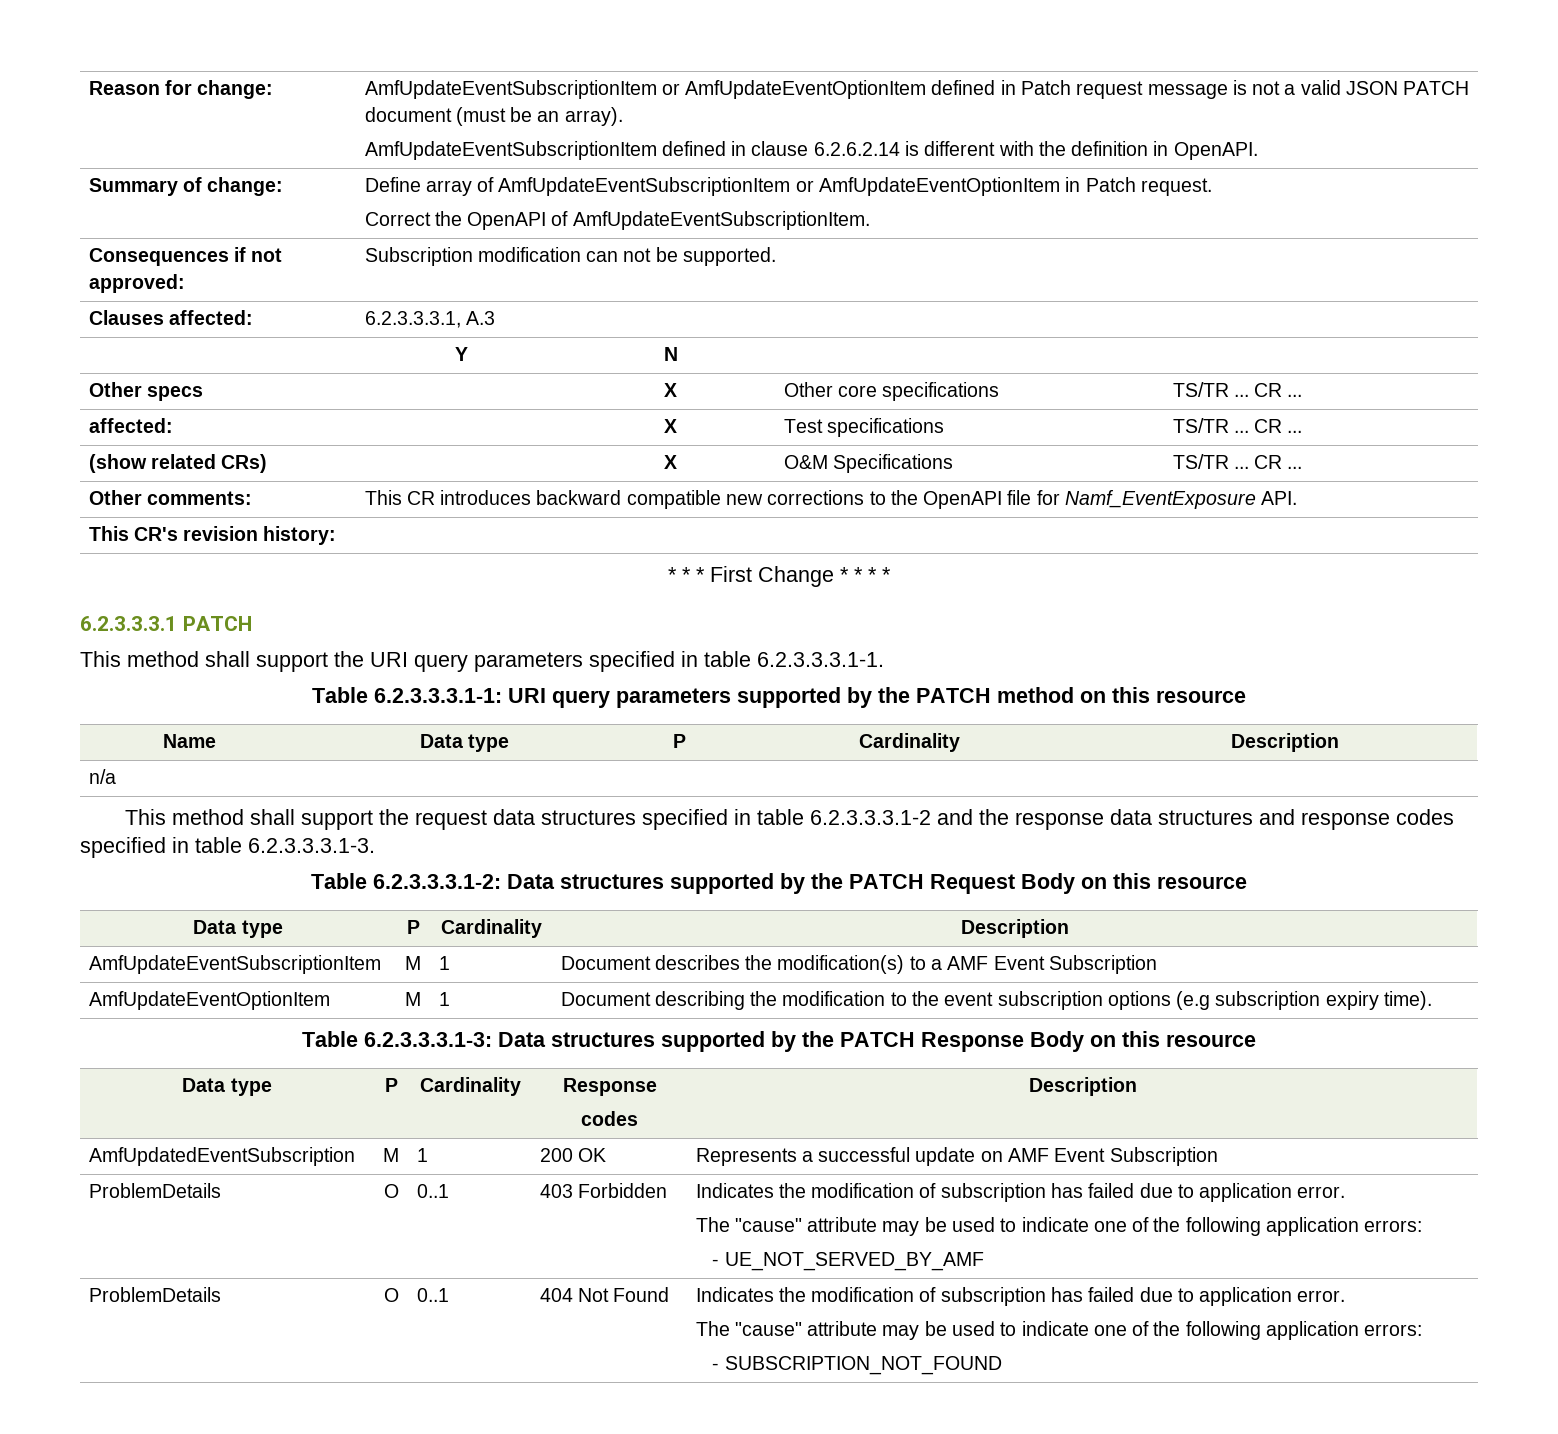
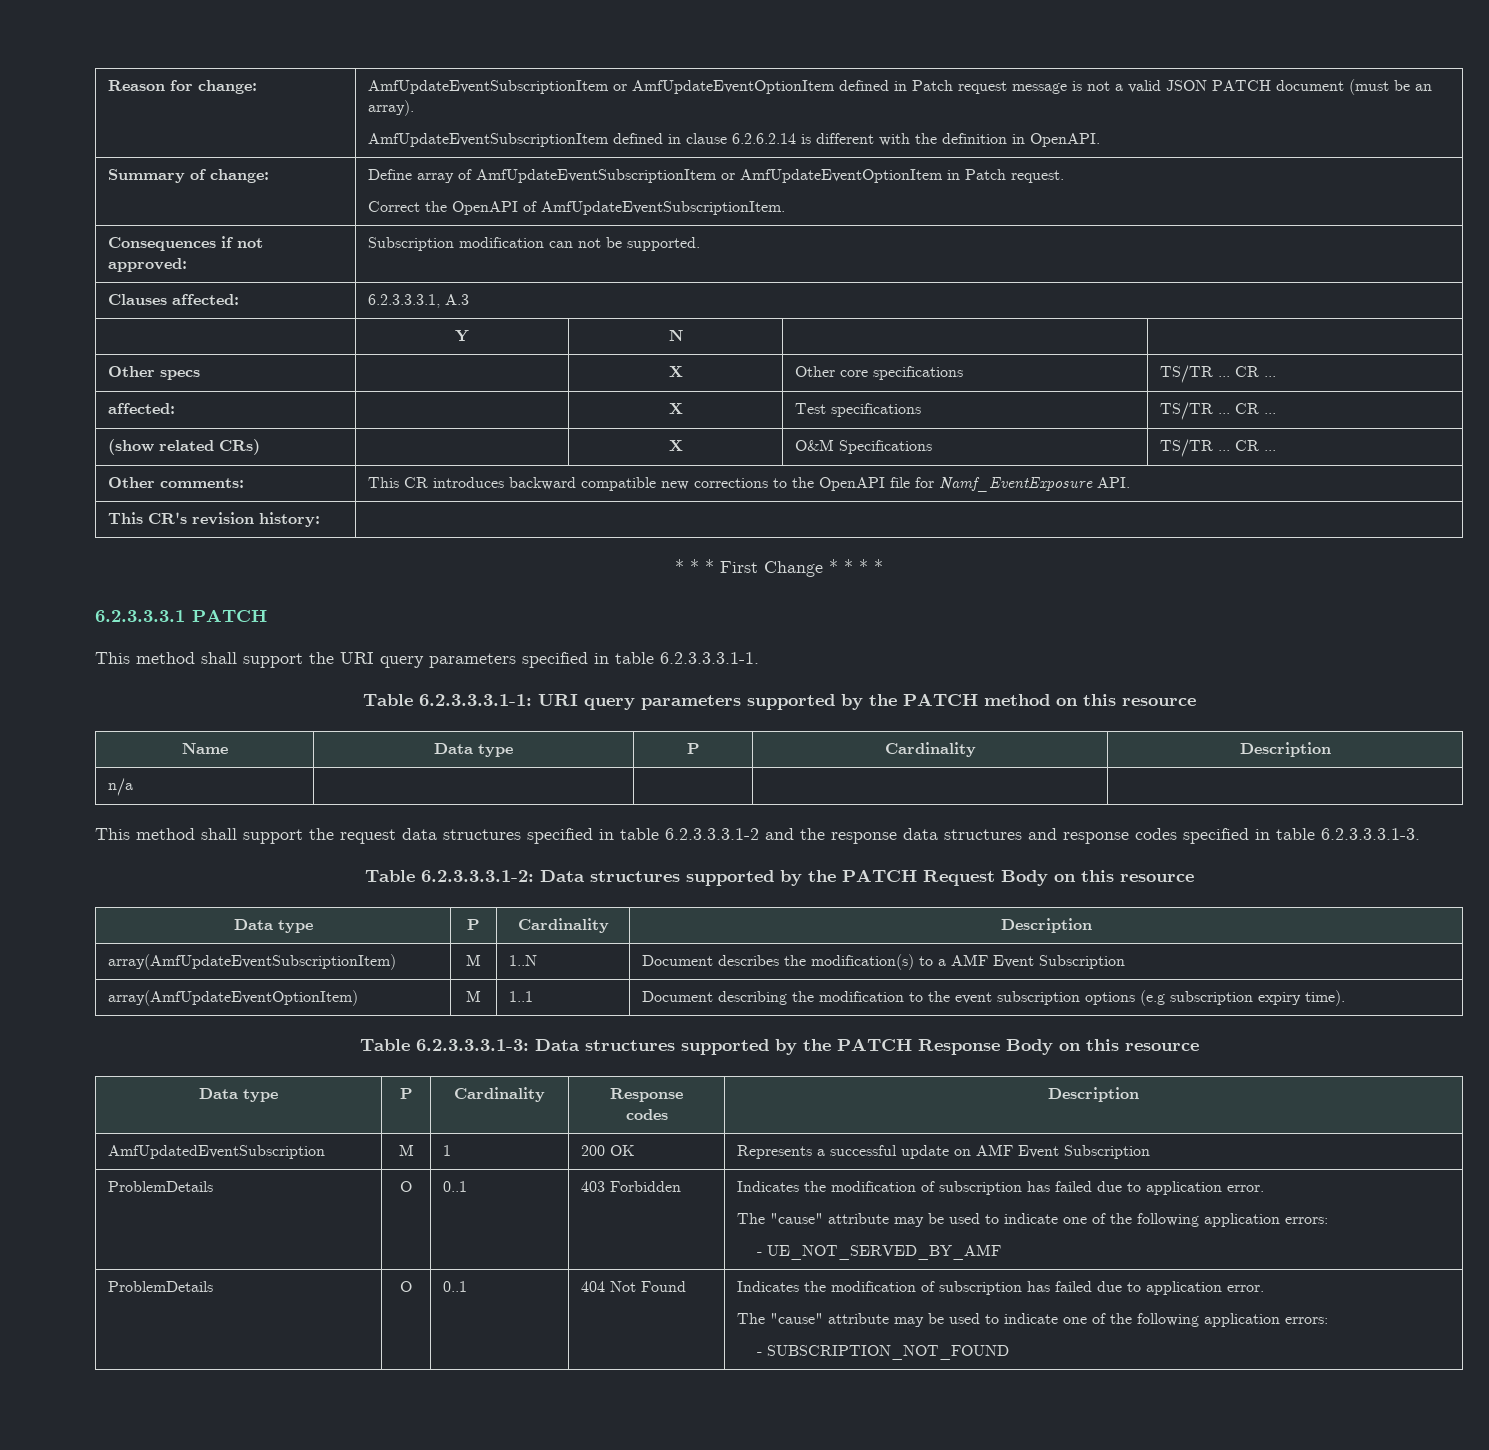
- AmfUpdateEventSubscriptionItem | M | 1 | Document describes the modification(s) to a AMF Event Subscription
+ array(AmfUpdateEventSubscriptionItem) | M | 1..N | Document describes the modification(s) to a AMF Event Subscription
- AmfUpdateEventOptionItem | M | 1 | Document describing the modification to the event subscription options (e.g subscription expiry time).
+ array(AmfUpdateEventOptionItem) | M | 1..1 | Document describing the modification to the event subscription options (e.g subscription expiry time).

